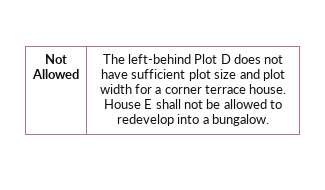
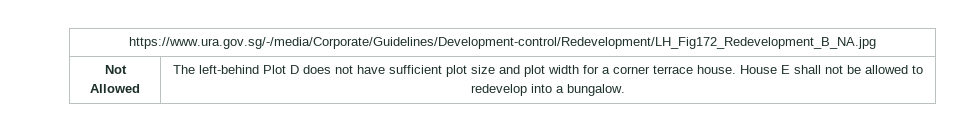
+ https://www.ura.gov.sg/-/media/Corporate/Guidelines/Development-control/Redevelopment/LH_Fig172_Redevelopment_B_NA.jpg

